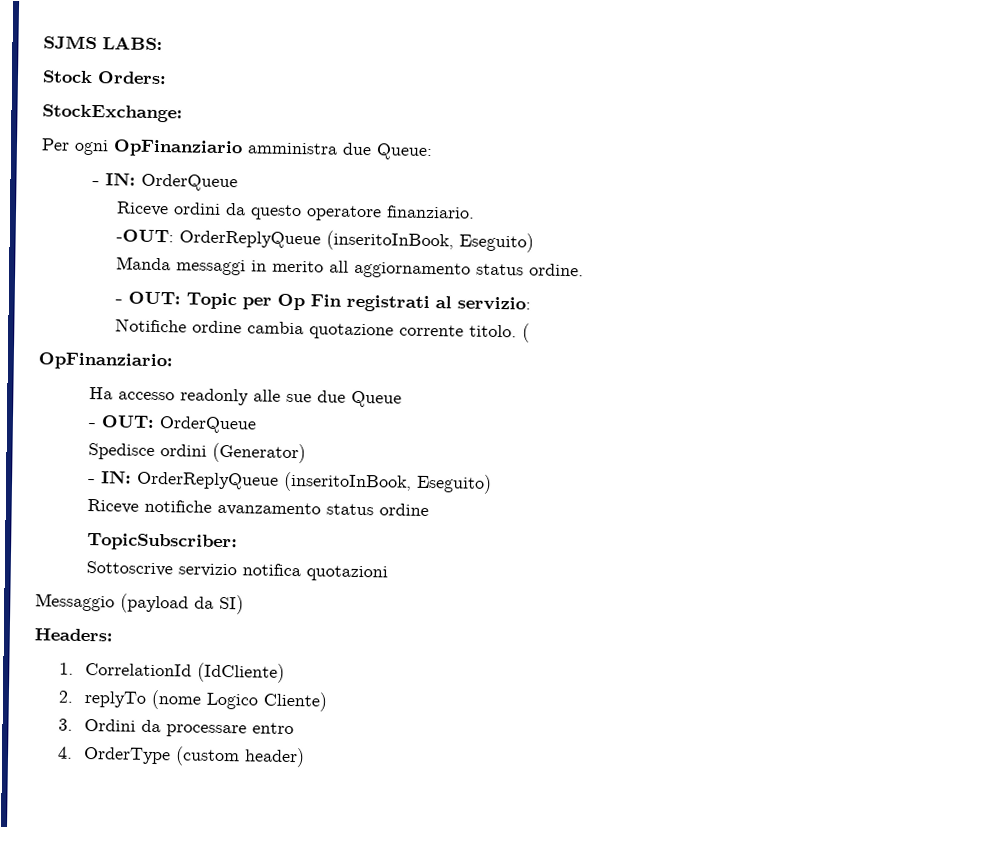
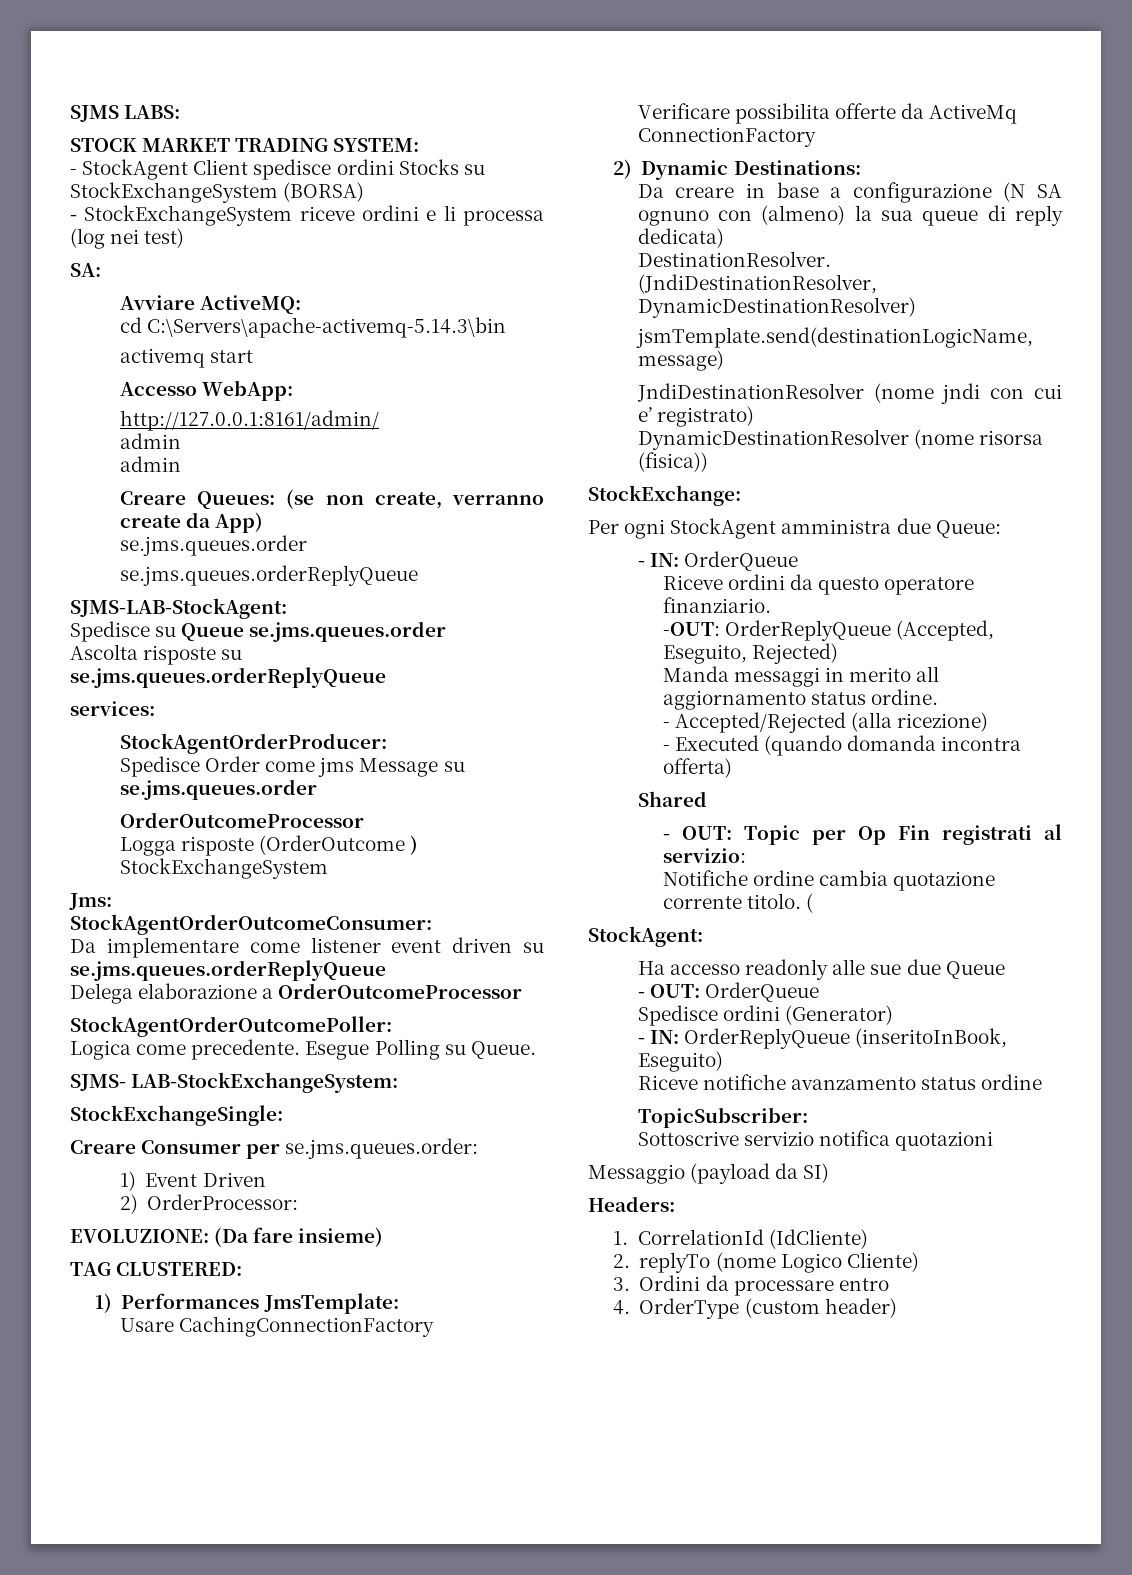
- Stock Orders:
+ STOCK MARKET TRADING SYSTEM:
+ - StockAgent Client spedisce ordini Stocks su StockExchangeSystem (BORSA)
+ - StockExchangeSystem riceve ordini e li processa (log nei test)
+ SA:
+ Avviare ActiveMQ:
+ cd C:\Servers\apache-activemq-5.14.3\bin
+ activemq start
+ Accesso WebApp:
+ http://127.0.0.1:8161/admin/
+ admin
+ admin
+ Creare Queues: (se non create, verranno create da App)
+ se.jms.queues.order
+ se.jms.queues.orderReplyQueue
+ SJMS-LAB-StockAgent:
+ Spedisce su Queue se.jms.queues.order
+ Ascolta risposte su se.jms.queues.orderReplyQueue
+ services:
+ StockAgentOrderProducer:
+ Spedisce Order come jms Message su se.jms.queues.order
+ OrderOutcomeProcessor
+ Logga risposte (OrderOutcome ) StockExchangeSystem
+ Jms:
+ StockAgentOrderOutcomeConsumer:
+ Da implementare come listener event driven su se.jms.queues.orderReplyQueue
+ Delega elaborazione a OrderOutcomeProcessor
+ StockAgentOrderOutcomePoller:
+ Logica come precedente. Esegue Polling su Queue.
+ SJMS- LAB-StockExchangeSystem:
+ StockExchangeSingle:
+ Creare Consumer per se.jms.queues.order:
+ 1) Event Driven
+ 2) OrderProcessor:
+ EVOLUZIONE: (Da fare insieme)
+ TAG CLUSTERED:
+ 1) Performances JmsTemplate:
+ Usare CachingConnectionFactory
+ Verificare possibilita offerte da ActiveMq ConnectionFactory
+ 2) Dynamic Destinations:
+ Da creare in base a configurazione (N SA ognuno con (almeno) la sua queue di reply dedicata)
+ DestinationResolver. (JndiDestinationResolver, DynamicDestinationResolver)
+ jsmTemplate.send(destinationLogicName, message)
+ JndiDestinationResolver (nome jndi con cui e’ registrato)
+ DynamicDestinationResolver (nome risorsa (fisica))
- Per ogni OpFinanziario amministra due Queue:
+ Per ogni StockAgent amministra due Queue:
- -OUT: OrderReplyQueue (inseritoInBook, Eseguito)
+ -OUT: OrderReplyQueue (Accepted, Eseguito, Rejected)
+ - Accepted/Rejected (alla ricezione)
+ - Executed (quando domanda incontra offerta)
+ Shared
- OpFinanziario:
+ StockAgent:

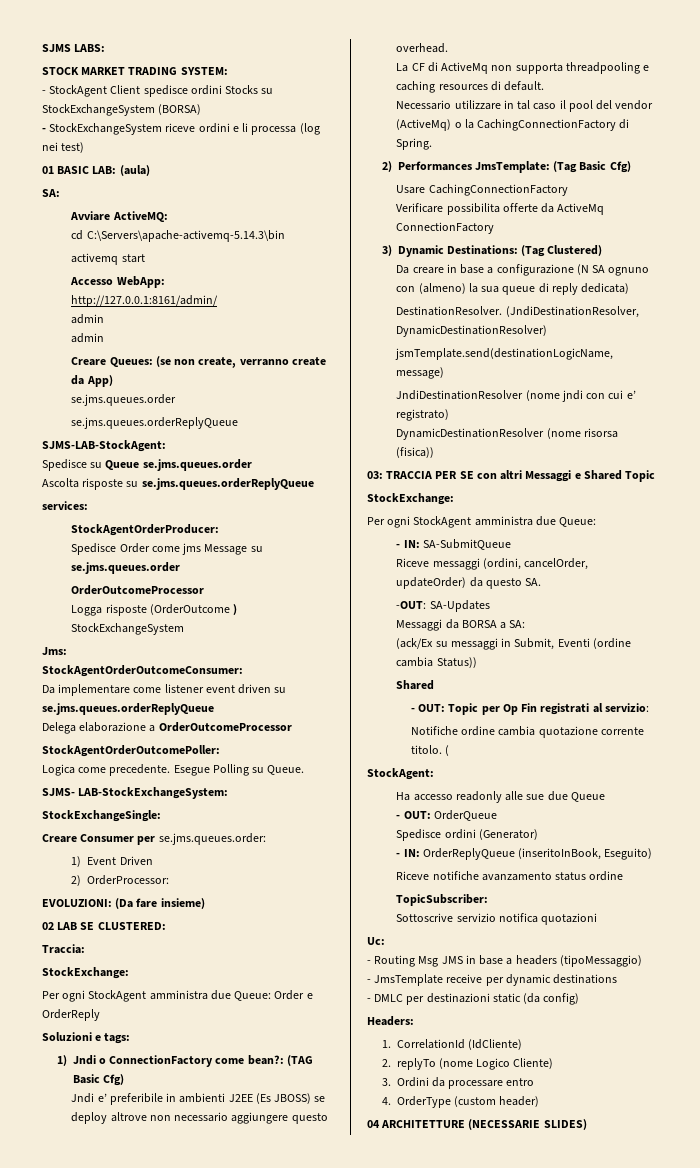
+ 01 BASIC LAB: (aula)
- EVOLUZIONE: (Da fare insieme)
+ EVOLUZIONI: (Da fare insieme)
- TAG CLUSTERED:
- 1) Performances JmsTemplate:
+ 02 LAB SE CLUSTERED:
+ Traccia:
+ StockExchange:
+ Per ogni StockAgent amministra due Queue: Order e OrderReply
+ Soluzioni e tags:
+ 1) Jndi o ConnectionFactory come bean?: (TAG Basic Cfg)
+ Jndi e’ preferibile in ambienti J2EE (Es JBOSS) se deploy altrove non necessario aggiungere questo overhead.
+ La CF di ActiveMq non supporta threadpooling e caching resources di default.
+ Necessario utilizzare in tal caso il pool del vendor (ActiveMq) o la CachingConnectionFactory di Spring.
+ 2) Performances JmsTemplate: (Tag Basic Cfg)
- 2) Dynamic Destinations:
+ 3) Dynamic Destinations: (Tag Clustered)
+ 03: TRACCIA PER SE con altri Messaggi e Shared Topic
- - IN: OrderQueue
- Riceve ordini da questo operatore finanziario.
- -OUT: OrderReplyQueue (Accepted, Eseguito, Rejected)
- Manda messaggi in merito all aggiornamento status ordine.
- - Accepted/Rejected (alla ricezione)
- - Executed (quando domanda incontra offerta)
+ - IN: SA-SubmitQueue
+ Riceve messaggi (ordini, cancelOrder, updateOrder) da questo SA.
+ -OUT: SA-Updates
+ Messaggi da BORSA a SA:
+ (ack/Ex su messaggi in Submit, Eventi (ordine cambia Status))
- Messaggio (payload da SI)
+ Uc:
+ - Routing Msg JMS in base a headers (tipoMessaggio)
+ - JmsTemplate receive per dynamic destinations
+ - DMLC per destinazioni static (da config)
+ 04 ARCHITETTURE (NECESSARIE SLIDES)

